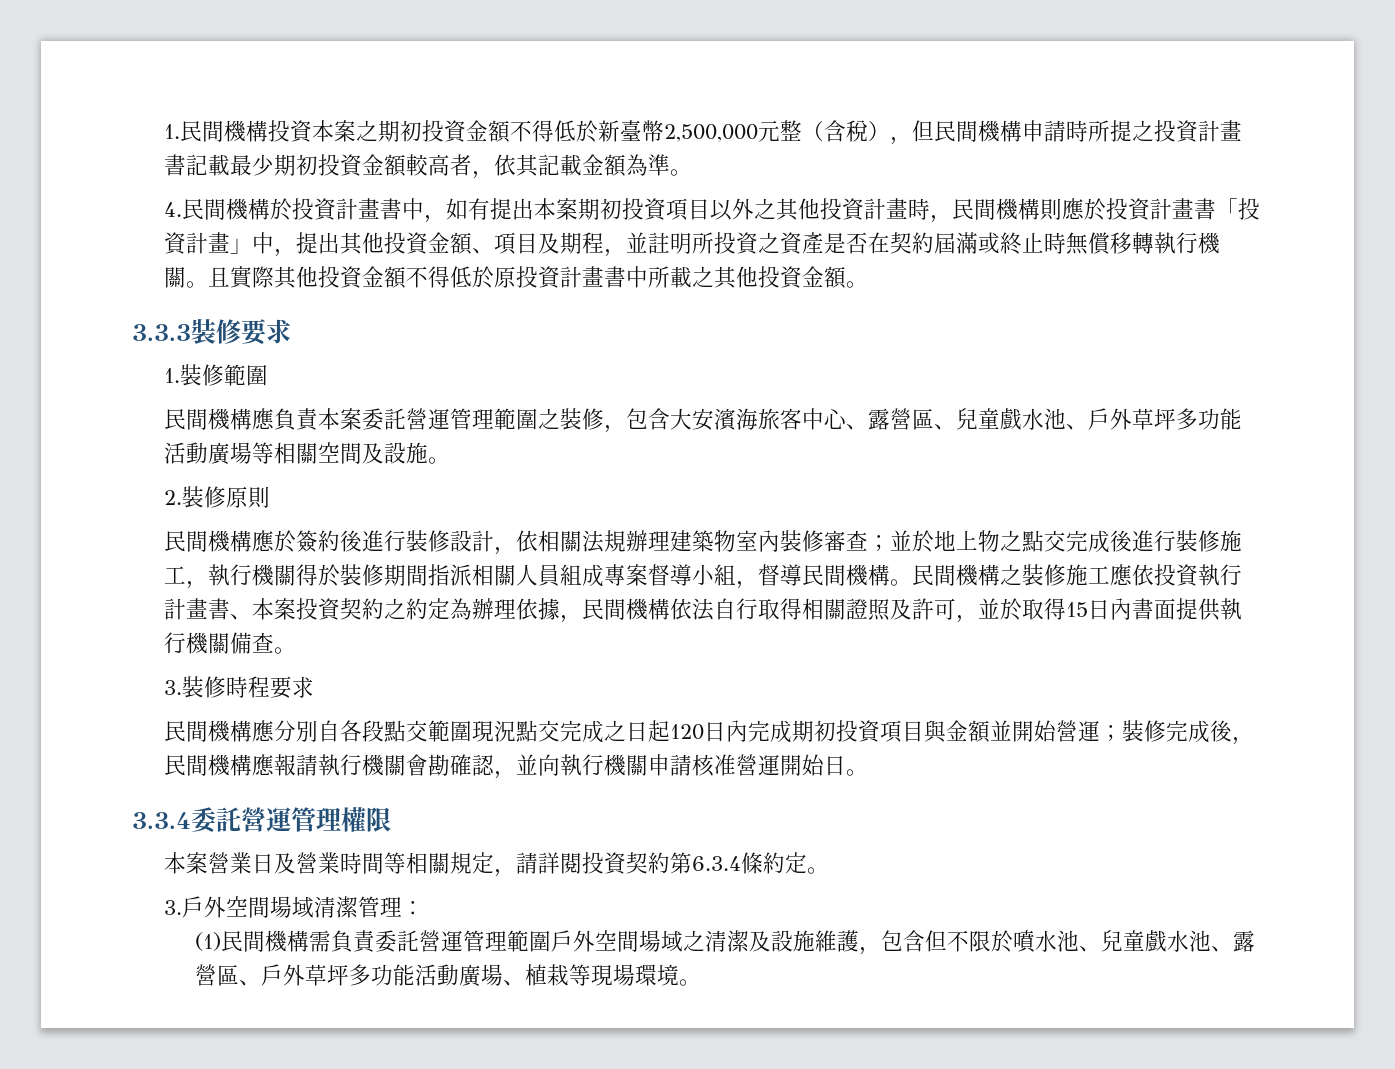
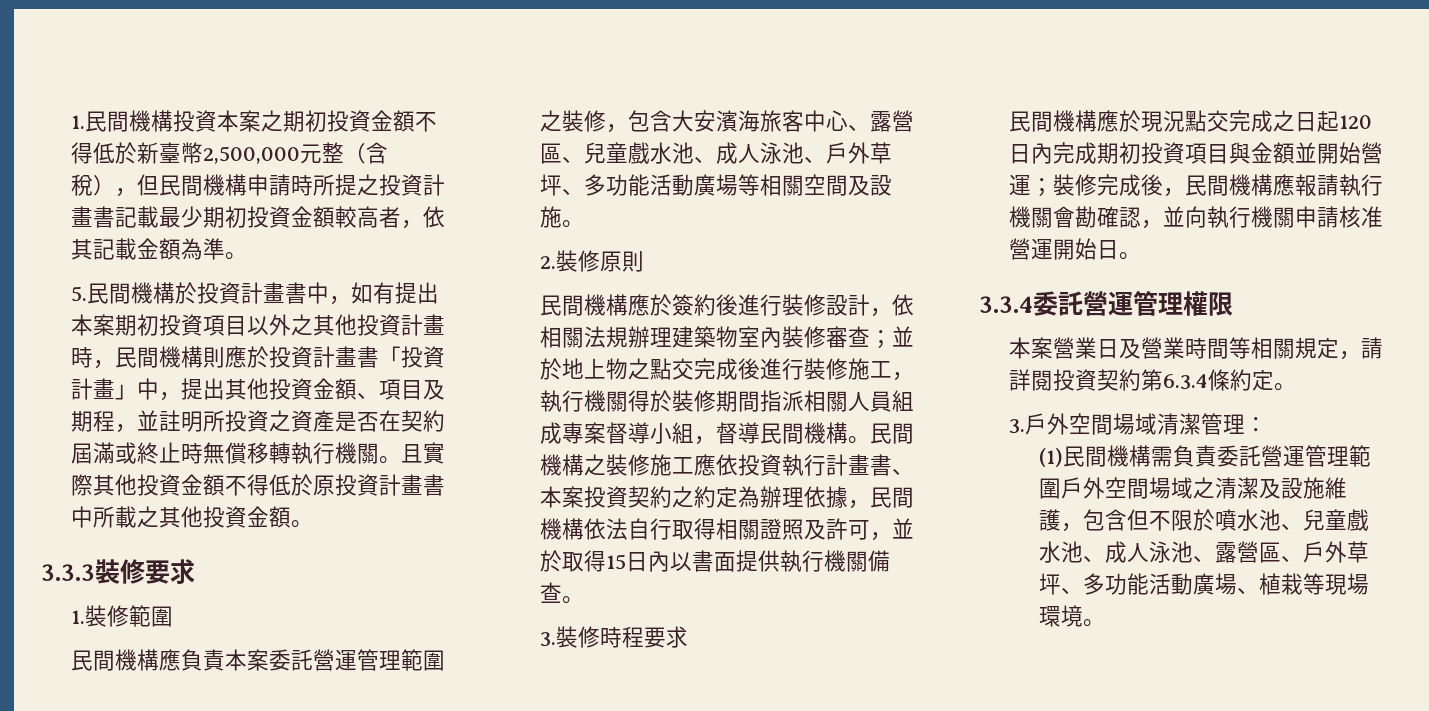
- 4.民間機構於投資計畫書中，如有提出本案期初投資項目以外之其他投資計畫時，民間機構則應於投資計畫書「投資計畫」中，提出其他投資金額、項目及期程，並註明所投資之資產是否在契約屆滿或終止時無償移轉執行機關。
+ 5.民間機構於投資計畫書中，如有提出本案期初投資項目以外之其他投資計畫時，民間機構則應於投資計畫書「投資計畫」中，提出其他投資金額、項目及期程，並註明所投資之資產是否在契約屆滿或終止時無償移轉執行機關。
- 民間機構應負責本案委託營運管理範圍之裝修，包含大安濱海旅客中心、露營區、兒童戲水池、戶外草坪多功能活動廣場等相關空間及設施。
+ 民間機構應負責本案委託營運管理範圍之裝修，包含大安濱海旅客中心、露營區、兒童戲水池、成人泳池、戶外草坪、多功能活動廣場等相關空間及設施。
- 民間機構之裝修施工應依投資執行計畫書、本案投資契約之約定為辦理依據，民間機構依法自行取得相關證照及許可，並於取得15日內書面提供執行機關備查。
+ 民間機構之裝修施工應依投資執行計畫書、本案投資契約之約定為辦理依據，民間機構依法自行取得相關證照及許可，並於取得15日內以書面提供執行機關備查。
- 民間機構應分別自各段點交範圍現況點交完成之日起120日內完成期初投資項目與金額並開始營運；裝修完成後，民間機構應報請執行機關會勘確認，並向執行機關申請核准營運開始日。
+ 民間機構應於現況點交完成之日起120日內完成期初投資項目與金額並開始營運；裝修完成後，民間機構應報請執行機關會勘確認，並向執行機關申請核准營運開始日。
- (1)民間機構需負責委託營運管理範圍戶外空間場域之清潔及設施維護，包含但不限於噴水池、兒童戲水池、露營區、戶外草坪多功能活動廣場、植栽等現場環境。
+ (1)民間機構需負責委託營運管理範圍戶外空間場域之清潔及設施維護，包含但不限於噴水池、兒童戲水池、成人泳池、露營區、戶外草坪、多功能活動廣場、植栽等現場環境。

